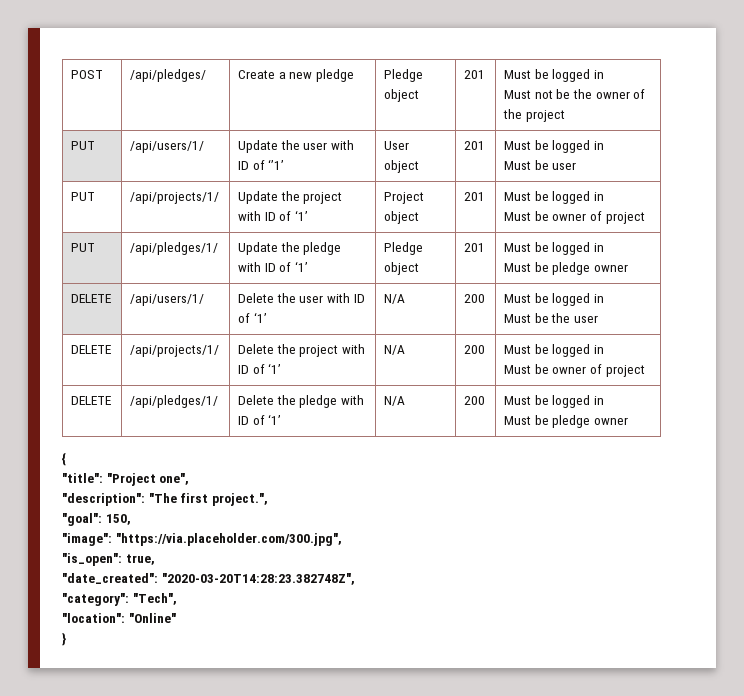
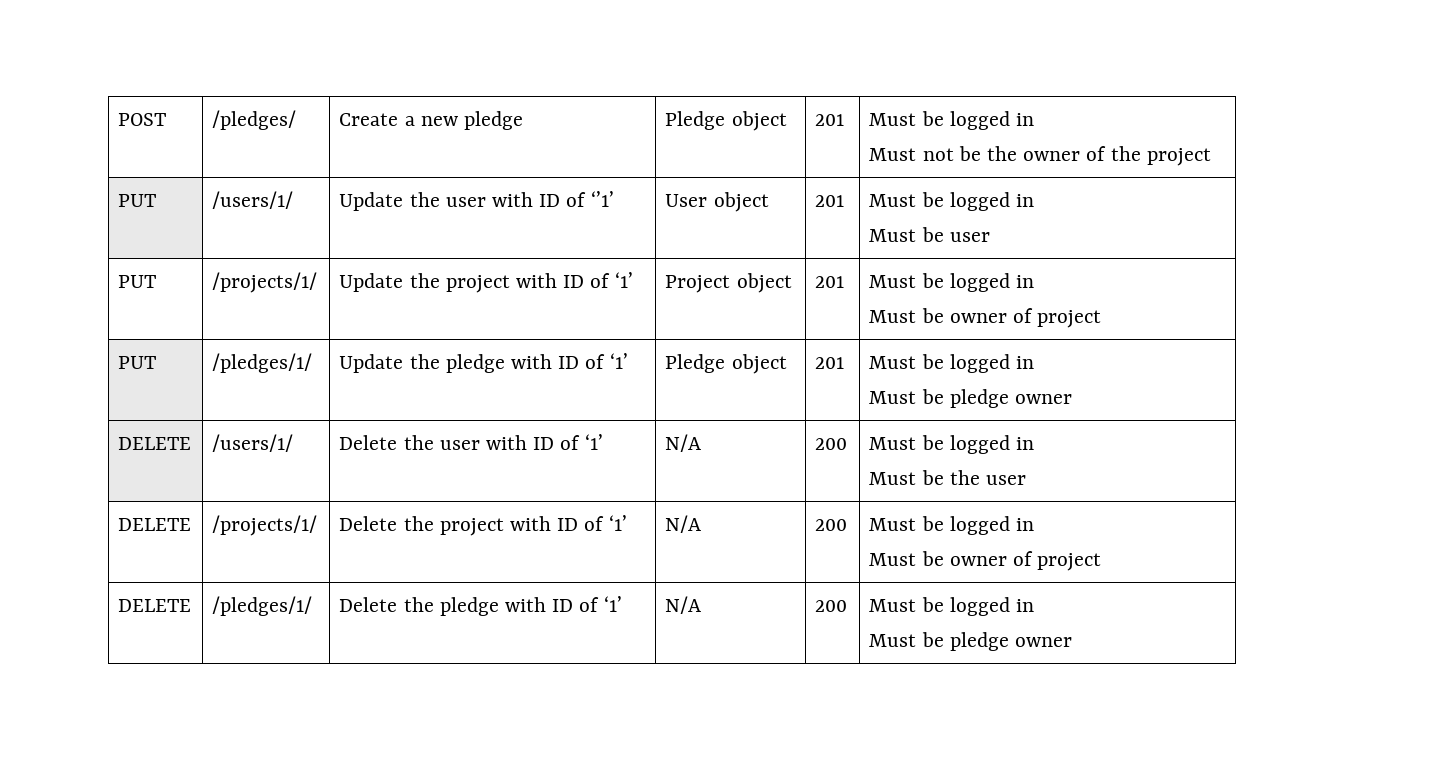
- POST | /api/pledges/ | Create a new pledge | Pledge object | 201 | Must be logged in
+ POST | /pledges/ | Create a new pledge | Pledge object | 201 | Must be logged in
- PUT | /api/users/1/ | Update the user with ID of ‘’1’ | User object | 201 | Must be logged in
+ PUT | /users/1/ | Update the user with ID of ‘’1’ | User object | 201 | Must be logged in
- PUT | /api/projects/1/ | Update the project with ID of ‘1’ | Project object | 201 | Must be logged in
+ PUT | /projects/1/ | Update the project with ID of ‘1’ | Project object | 201 | Must be logged in
- PUT | /api/pledges/1/ | Update the pledge with ID of ‘1’ | Pledge object | 201 | Must be logged in
+ PUT | /pledges/1/ | Update the pledge with ID of ‘1’ | Pledge object | 201 | Must be logged in
- DELETE | /api/users/1/ | Delete the user with ID of ‘1’ | N/A | 200 | Must be logged in
+ DELETE | /users/1/ | Delete the user with ID of ‘1’ | N/A | 200 | Must be logged in
- DELETE | /api/projects/1/ | Delete the project with ID of ‘1’ | N/A | 200 | Must be logged in
+ DELETE | /projects/1/ | Delete the project with ID of ‘1’ | N/A | 200 | Must be logged in
- DELETE | /api/pledges/1/ | Delete the pledge with ID of ‘1’ | N/A | 200 | Must be logged in
+ DELETE | /pledges/1/ | Delete the pledge with ID of ‘1’ | N/A | 200 | Must be logged in
- {
- "title": "Project one",
- "description": "The first project.",
- "goal": 150,
- "image": "https://via.placeholder.com/300.jpg",
- "is_open": true,
- "date_created": "2020-03-20T14:28:23.382748Z",
- "category": "Tech",
- "location": "Online"
- }

